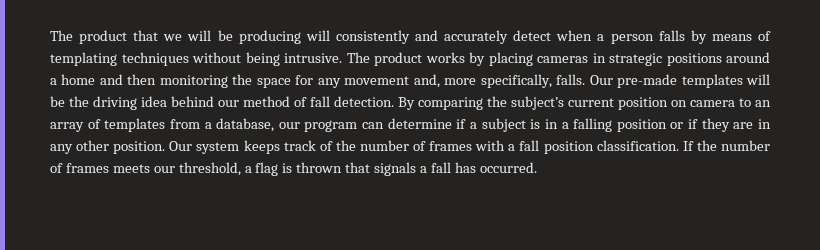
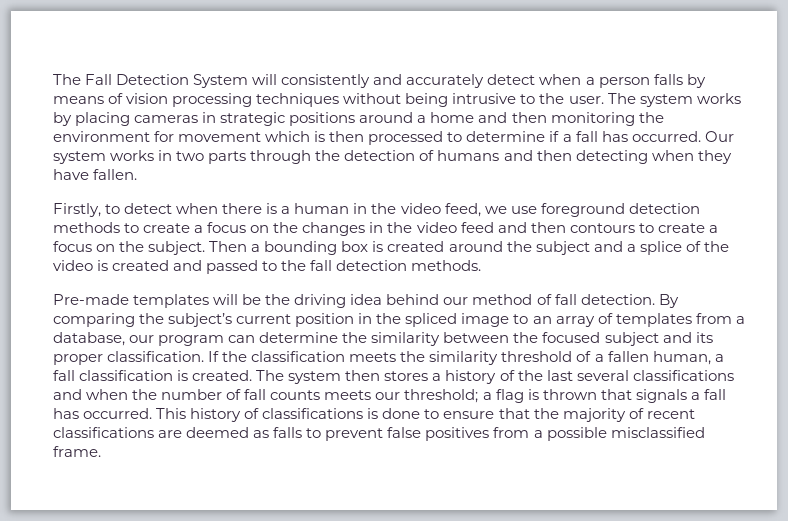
- The product that we will be producing will consistently and accurately detect when a person falls by means of templating techniques without being intrusive. The product works by placing cameras in strategic positions around a home and then monitoring the space for any movement and, more specifically, falls. Our pre-made templates will be the driving idea behind our method of fall detection.
+ The Fall Detection System will consistently and accurately detect when a person falls by means of vision processing techniques without being intrusive to the user. The system works by placing cameras in strategic positions around a home and then monitoring the environment for movement which is then processed to determine if a fall has occurred. Our system works in two parts through the detection of humans and then detecting when they have fallen.
+ Firstly, to detect when there is a human in the video feed, we use foreground detection methods to create a focus on the changes in the video feed and then contours to create a focus on the subject. Then a bounding box is created around the subject and a splice of the video is created and passed to the fall detection methods.
+ Pre-made templates will be the driving idea behind our method of fall detection.
- By comparing the subject’s current position on camera to an array of templates from a database, our program can determine if a subject is in a falling position or if they are in any other position. Our system keeps track of the number of frames with a fall position classification. If the number of frames meets our threshold, a flag is thrown that signals a fall has occurred.
+ By comparing the subject’s current position in the spliced image to an array of templates from a database, our program can determine the similarity between the focused subject and its proper classification. If the classification meets the similarity threshold of a fallen human, a fall classification is created. The system then stores a history of the last several classifications and when the number of fall counts meets our threshold; a flag is thrown that signals a fall has occurred.
+ This history of classifications is done to ensure that the majority of recent classifications are deemed as falls to prevent false positives from a possible misclassified frame.

